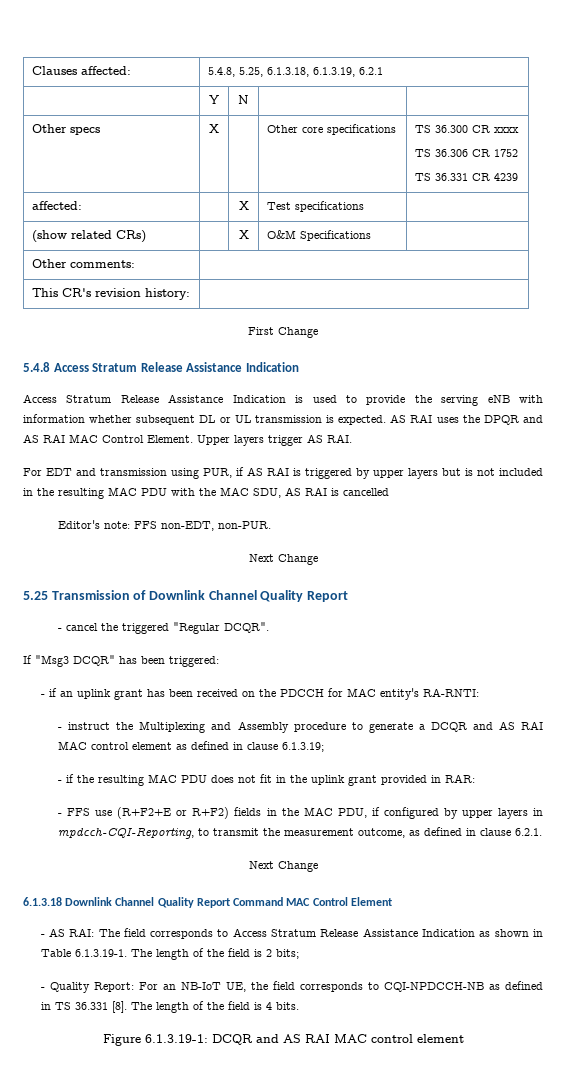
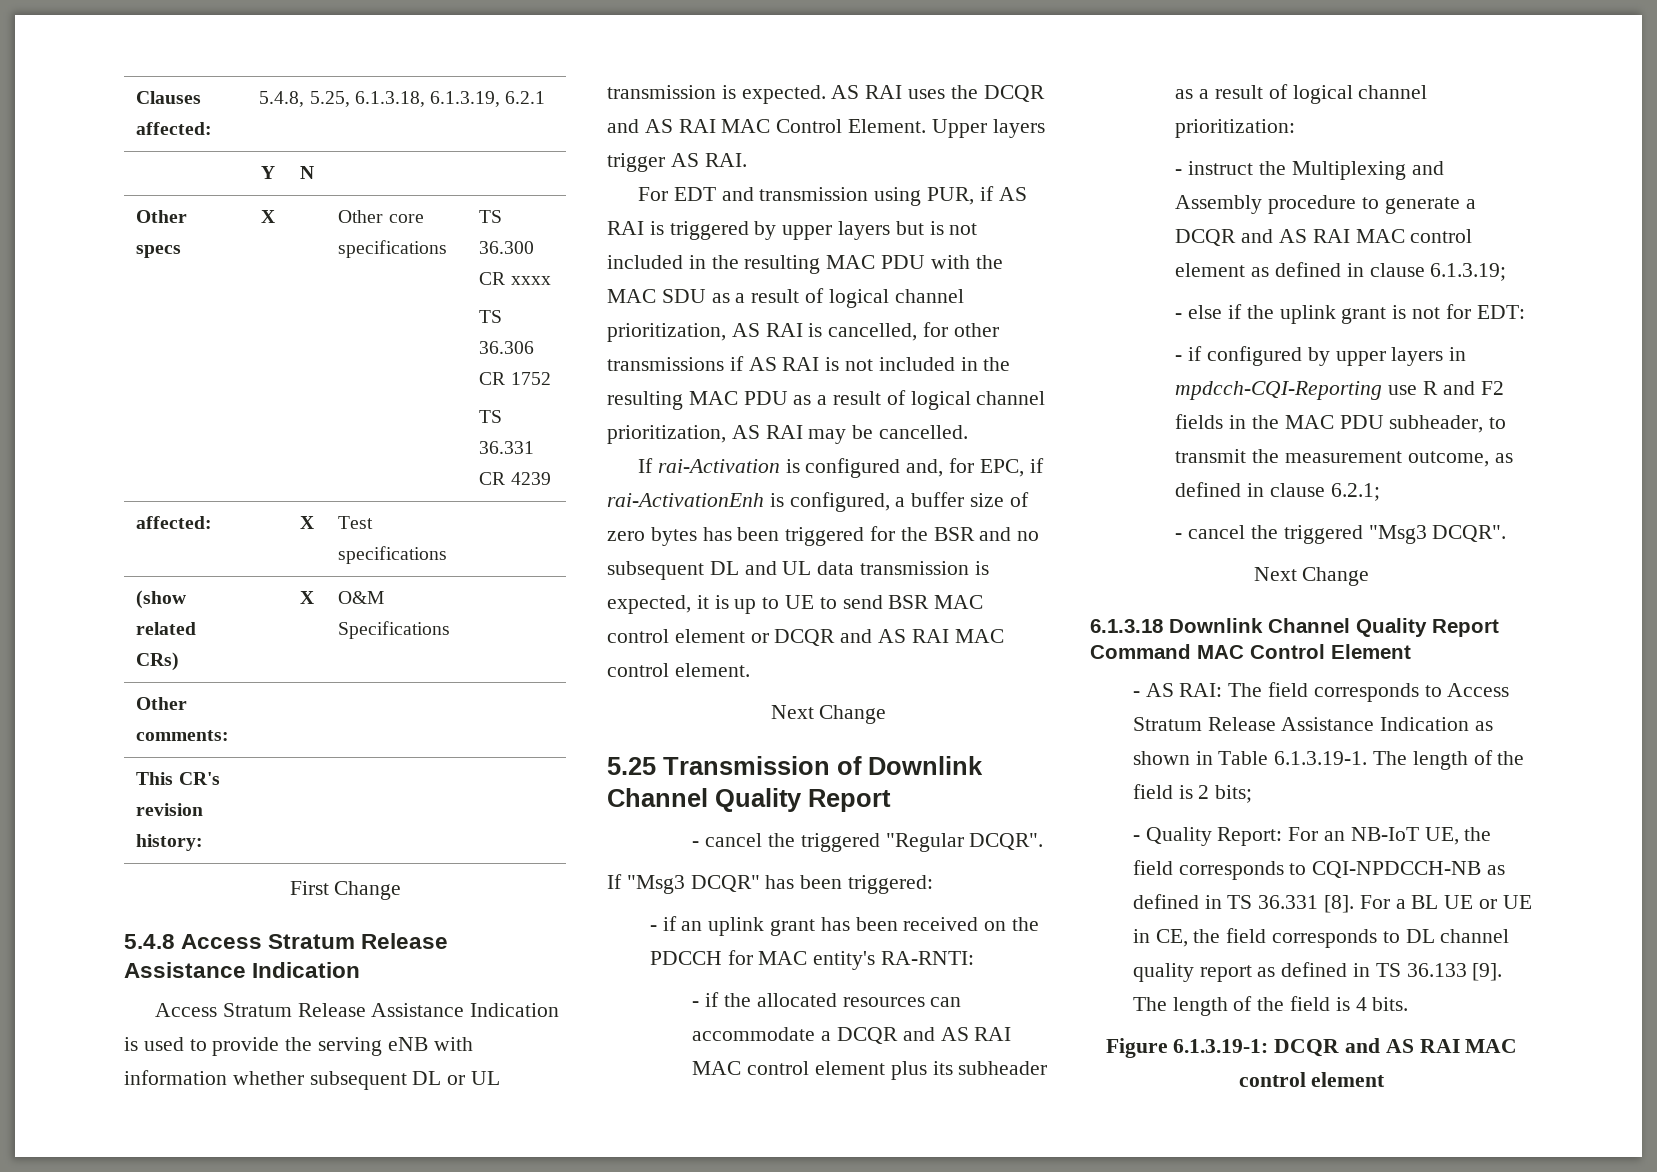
- AS RAI uses the DPQR and AS RAI MAC Control Element.
+ AS RAI uses the DCQR and AS RAI MAC Control Element.
- For EDT and transmission using PUR, if AS RAI is triggered by upper layers but is not included in the resulting MAC PDU with the MAC SDU, AS RAI is cancelled
- Editor's note: FFS non-EDT, non-PUR.
+ For EDT and transmission using PUR, if AS RAI is triggered by upper layers but is not included in the resulting MAC PDU with the MAC SDU as a result of logical channel prioritization, AS RAI is cancelled, for other transmissions if AS RAI is not included in the resulting MAC PDU as a result of logical channel prioritization, AS RAI may be cancelled.
+ If rai-Activation is configured and, for EPC, if rai-ActivationEnh is configured, a buffer size of zero bytes has been triggered for the BSR and no subsequent DL and UL data transmission is expected, it is up to UE to send BSR MAC control element or DCQR and AS RAI MAC control element.
+ - if the allocated resources can accommodate a DCQR and AS RAI MAC control element plus its subheader as a result of logical channel prioritization:
- - if the resulting MAC PDU does not fit in the uplink grant provided in RAR:
- - FFS use (R+F2+E or R+F2) fields in the MAC PDU, if configured by upper layers in mpdcch-CQI-Reporting, to transmit the measurement outcome, as defined in clause 6.2.1.
+ - else if the uplink grant is not for EDT:
+ - if configured by upper layers in mpdcch-CQI-Reporting use R and F2 fields in the MAC PDU subheader, to transmit the measurement outcome, as defined in clause 6.2.1;
+ - cancel the triggered "Msg3 DCQR".
+ For a BL UE or UE in CE, the field corresponds to DL channel quality report as defined in TS 36.133 [9].

